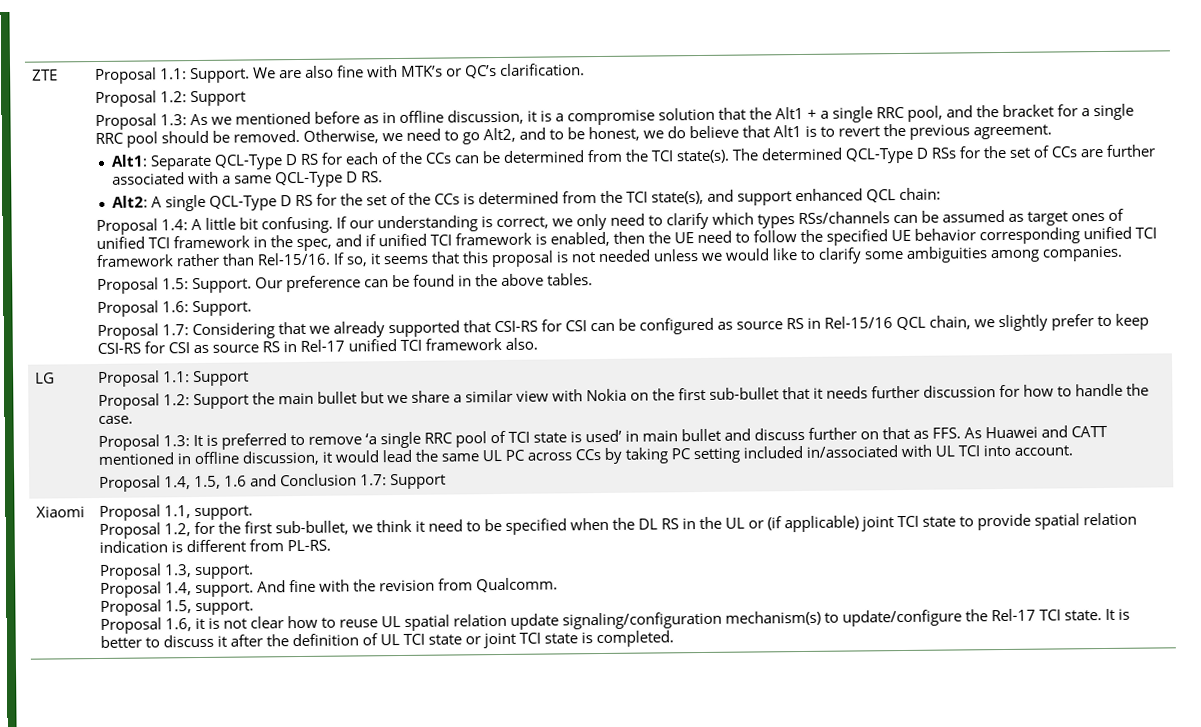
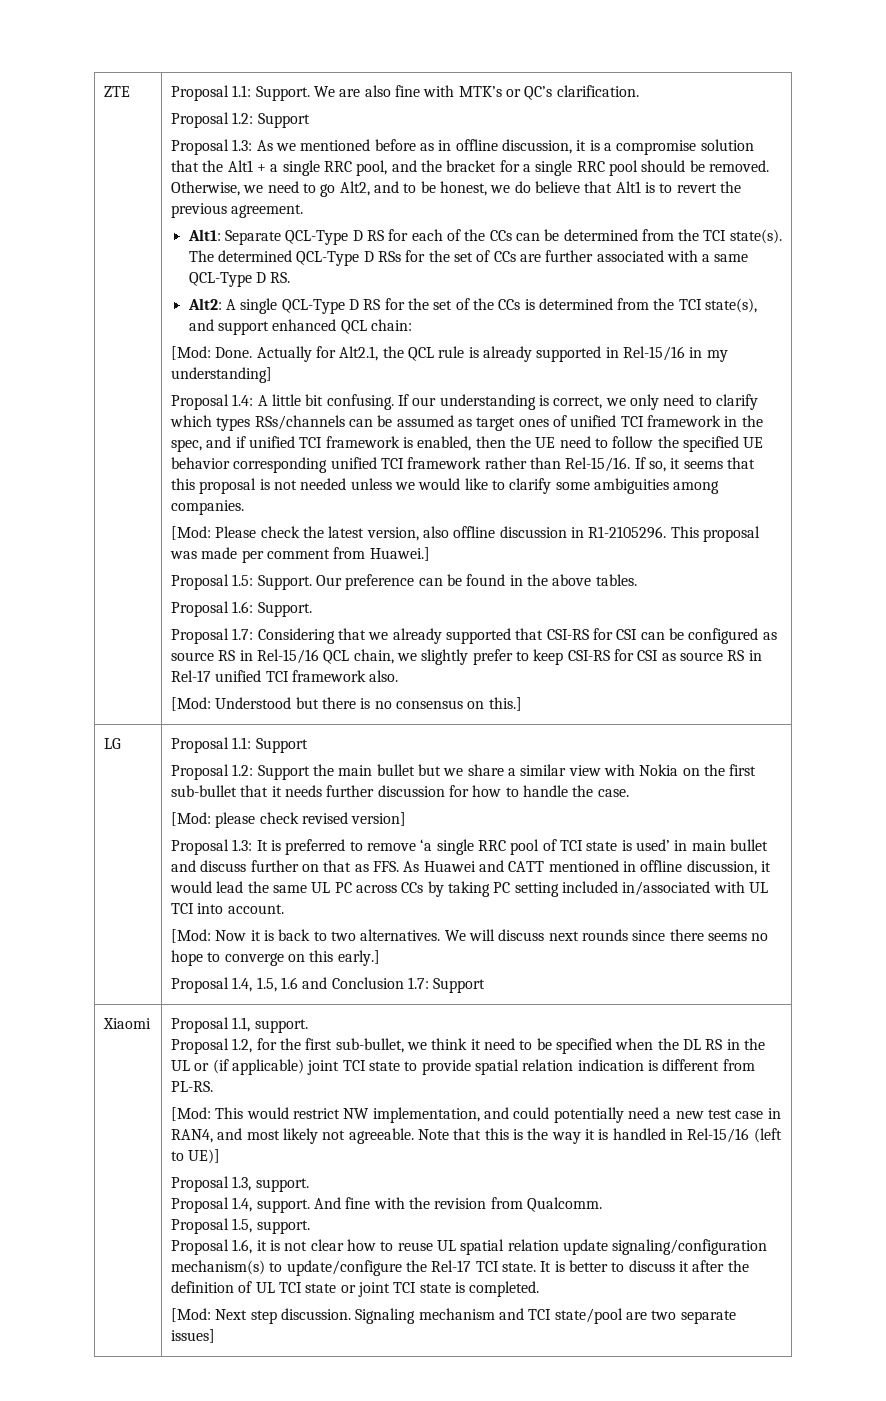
+ [Mod: Done. Actually for Alt2.1, the QCL rule is already supported in Rel-15/16 in my understanding]
+ [Mod: Please check the latest version, also offline discussion in R1-2105296. This proposal was made per comment from Huawei.]
+ [Mod: Understood but there is no consensus on this.]
+ [Mod: please check revised version]
+ [Mod: Now it is back to two alternatives. We will discuss next rounds since there seems no hope to converge on this early.]
+ [Mod: This would restrict NW implementation, and could potentially need a new test case in RAN4, and most likely not agreeable. Note that this is the way it is handled in Rel-15/16 (left to UE)]
+ [Mod: Next step discussion. Signaling mechanism and TCI state/pool are two separate issues]

